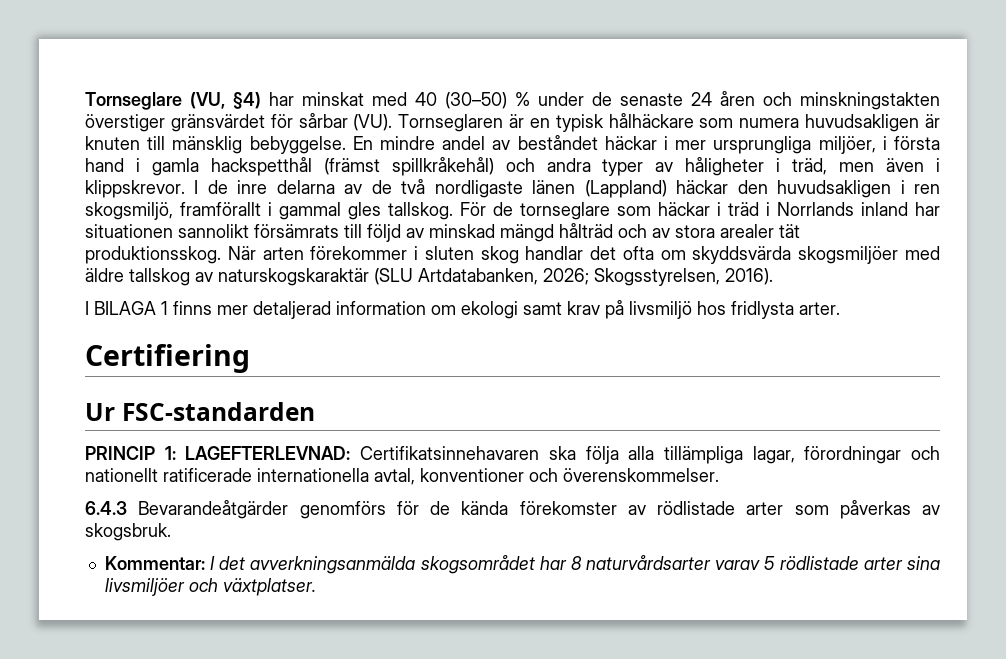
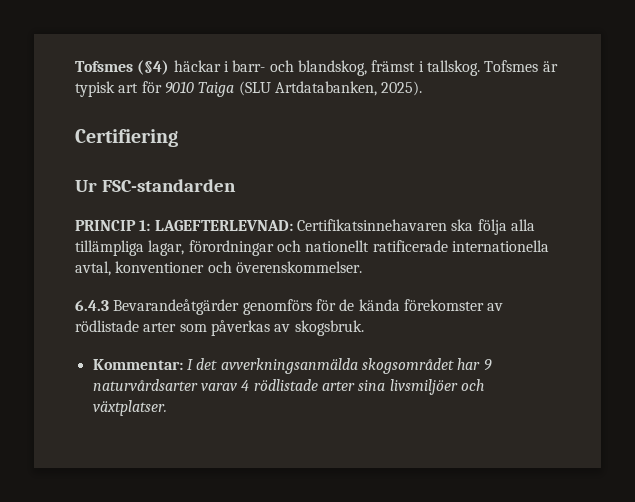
- Tornseglare (VU, §4) har minskat med 40 (30–50) % under de senaste 24 åren och minskningstakten överstiger gränsvärdet för sårbar (VU). Tornseglaren är en typisk hålhäckare som numera huvudsakligen är knuten till mänsklig bebyggelse. En mindre andel av beståndet häckar i mer ursprungliga miljöer, i första hand i gamla hackspetthål (främst spillkråkehål) och andra typer av håligheter i träd, men även i klippskrevor. I de inre delarna av de två nordligaste länen (Lappland) häckar den huvudsakligen i ren skogsmiljö, framförallt i gammal gles tallskog. För de tornseglare som häckar i träd i Norrlands inland har situationen sannolikt försämrats till följd av minskad mängd hålträd och av stora arealer tät produktionsskog. När arten förekommer i sluten skog handlar det ofta om skyddsvärda skogsmiljöer med äldre tallskog av naturskogskaraktär (SLU Artdatabanken, 2026; Skogsstyrelsen, 2016).
- I BILAGA 1 finns mer detaljerad information om ekologi samt krav på livsmiljö hos fridlysta arter.
+ Tofsmes (§4) häckar i barr- och blandskog, främst i tallskog. Tofsmes är typisk art för 9010 Taiga (SLU Artdatabanken, 2025).
- Kommentar: I det avverkningsanmälda skogsområdet har 8 naturvårdsarter varav 5 rödlistade arter sina livsmiljöer och växtplatser.
+ Kommentar: I det avverkningsanmälda skogsområdet har 9 naturvårdsarter varav 4 rödlistade arter sina livsmiljöer och växtplatser.

